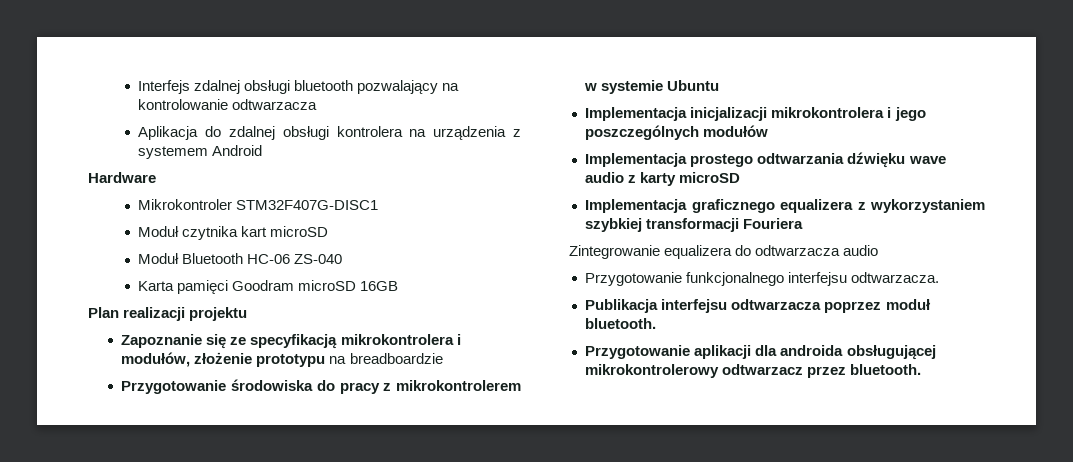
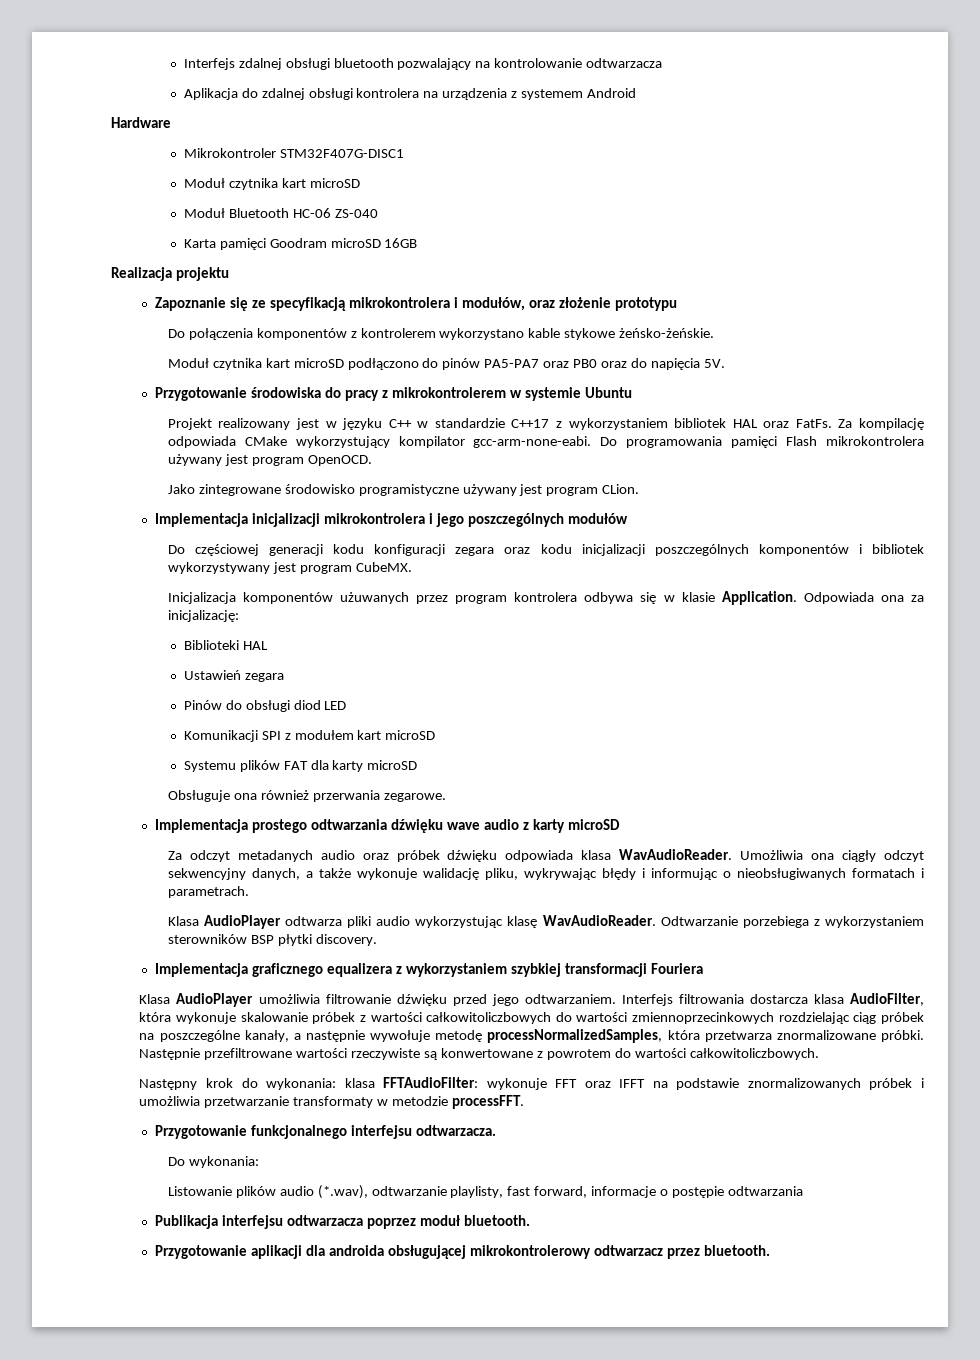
- Plan realizacji projektu
+ Realizacja projektu
- Zapoznanie się ze specyfikacją mikrokontrolera i modułów, złożenie prototypu na breadboardzie
+ Zapoznanie się ze specyfikacją mikrokontrolera i modułów, oraz złożenie prototypu
+ Do połączenia komponentów z kontrolerem wykorzystano kable stykowe żeńsko-żeńskie.
+ Moduł czytnika kart microSD podłączono do pinów PA5-PA7 oraz PB0 oraz do napięcia 5V.
+ Projekt realizowany jest w języku C++ w standardzie C++17 z wykorzystaniem bibliotek HAL oraz FatFs. Za kompilację odpowiada CMake wykorzystujący kompilator gcc-arm-none-eabi. Do programowania pamięci Flash mikrokontrolera używany jest program OpenOCD.
+ Jako zintegrowane środowisko programistyczne używany jest program CLion.
+ Do częściowej generacji kodu konfiguracji zegara oraz kodu inicjalizacji poszczególnych komponentów i bibliotek wykorzystywany jest program CubeMX.
+ Inicjalizacja komponentów użuwanych przez program kontrolera odbywa się w klasie Application. Odpowiada ona za inicjalizację:
+ Biblioteki HAL
+ Ustawień zegara
+ Pinów do obsługi diod LED
+ Komunikacji SPI z modułem kart microSD
+ Systemu plików FAT dla karty microSD
+ Obsługuje ona również przerwania zegarowe.
+ Za odczyt metadanych audio oraz próbek dźwięku odpowiada klasa WavAudioReader. Umożliwia ona ciągły odczyt sekwencyjny danych, a także wykonuje walidację pliku, wykrywając błędy i informując o nieobsługiwanych formatach i parametrach.
+ Klasa AudioPlayer odtwarza pliki audio wykorzystując klasę WavAudioReader. Odtwarzanie porzebiega z wykorzystaniem sterowników BSP płytki discovery.
- Zintegrowanie equalizera do odtwarzacza audio
+ Klasa AudioPlayer umożliwia filtrowanie dźwięku przed jego odtwarzaniem. Interfejs filtrowania dostarcza klasa AudioFilter, która wykonuje skalowanie próbek z wartości całkowitoliczbowych do wartości zmiennoprzecinkowych rozdzielając ciąg próbek na poszczególne kanały, a następnie wywołuje metodę processNormalizedSamples, która przetwarza znormalizowane próbki. Następnie przefiltrowane wartości rzeczywiste są konwertowane z powrotem do wartości całkowitoliczbowych.
+ Następny krok do wykonania: klasa FFTAudioFilter: wykonuje FFT oraz IFFT na podstawie znormalizowanych próbek i umożliwia przetwarzanie transformaty w metodzie processFFT.
  Przygotowanie funkcjonalnego interfejsu odtwarzacza.
+ Do wykonania:
+ Listowanie plików audio (*.wav), odtwarzanie playlisty, fast forward, informacje o postępie odtwarzania

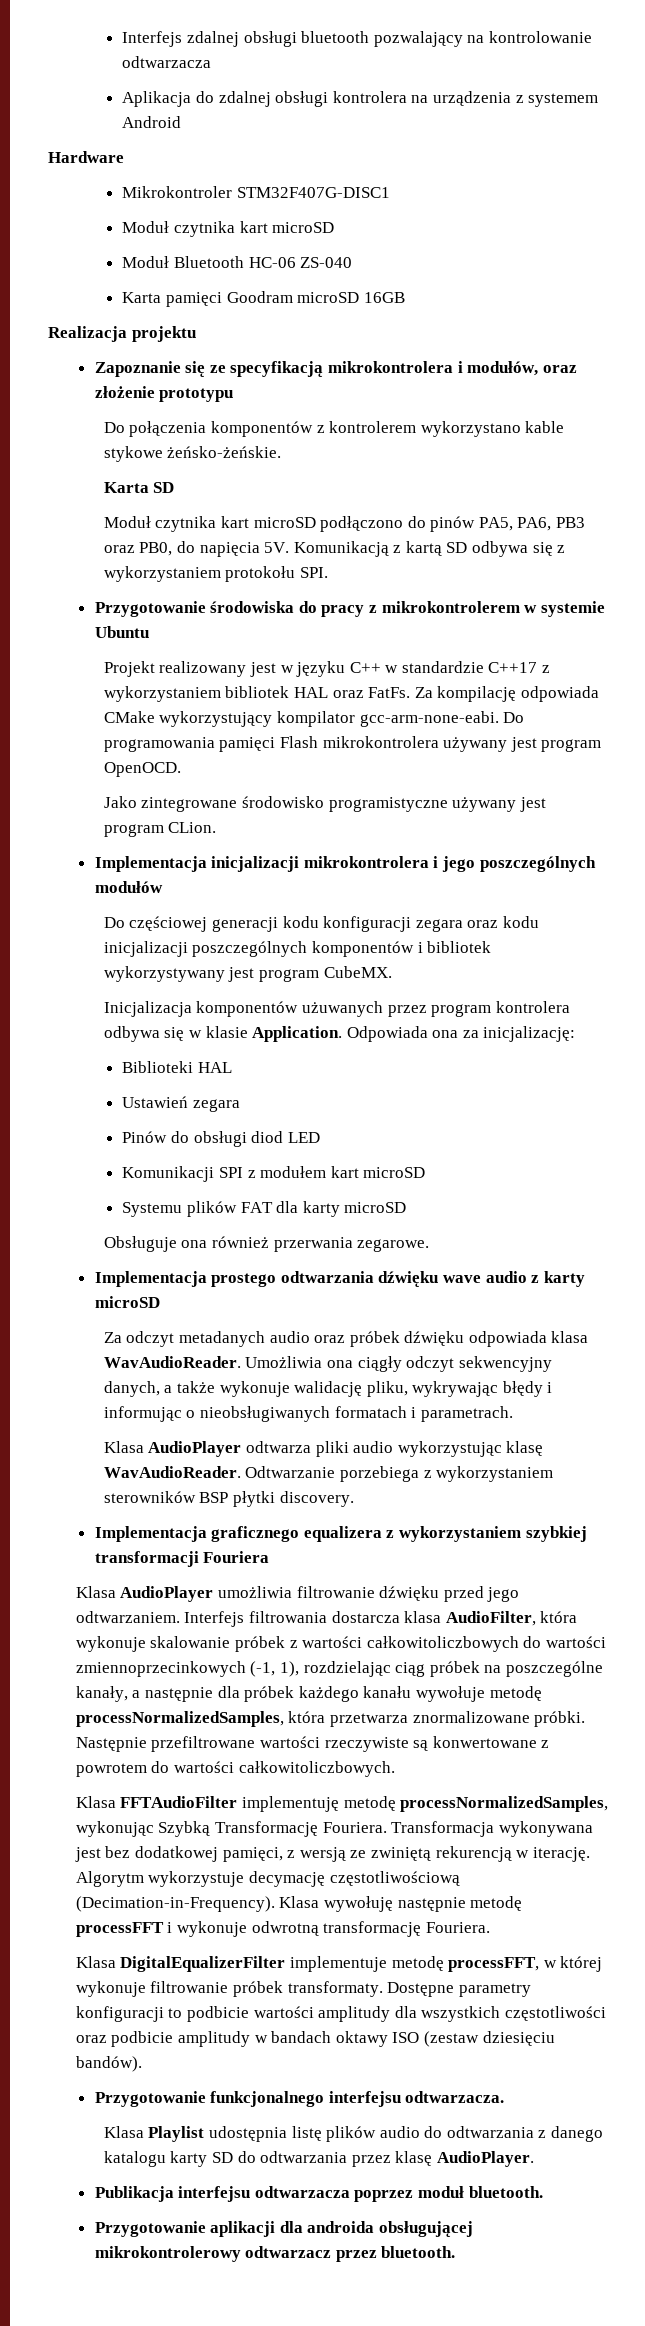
+ Karta SD
- Moduł czytnika kart microSD podłączono do pinów PA5-PA7 oraz PB0 oraz do napięcia 5V.
+ Moduł czytnika kart microSD podłączono do pinów PA5, PA6, PB3 oraz PB0, do napięcia 5V. Komunikacją z kartą SD odbywa się z wykorzystaniem protokołu SPI.
- Interfejs filtrowania dostarcza klasa AudioFilter, która wykonuje skalowanie próbek z wartości całkowitoliczbowych do wartości zmiennoprzecinkowych rozdzielając ciąg próbek na poszczególne kanały, a następnie wywołuje metodę processNormalizedSamples, która przetwarza znormalizowane próbki.
+ Interfejs filtrowania dostarcza klasa AudioFilter, która wykonuje skalowanie próbek z wartości całkowitoliczbowych do wartości zmiennoprzecinkowych (-1, 1), rozdzielając ciąg próbek na poszczególne kanały, a następnie dla próbek każdego kanału wywołuje metodę processNormalizedSamples, która przetwarza znormalizowane próbki.
- Następny krok do wykonania: klasa FFTAudioFilter: wykonuje FFT oraz IFFT na podstawie znormalizowanych próbek i umożliwia przetwarzanie transformaty w metodzie processFFT.
+ Klasa FFTAudioFilter implementuję metodę processNormalizedSamples, wykonując Szybką Transformację Fouriera. Transformacja wykonywana jest bez dodatkowej pamięci, z wersją ze zwiniętą rekurencją w iterację. Algorytm wykorzystuje decymację częstotliwościową (Decimation-in-Frequency). Klasa wywołuję następnie metodę processFFT i wykonuje odwrotną transformację Fouriera.
+ Klasa DigitalEqualizerFilter implementuje metodę processFFT, w której wykonuje filtrowanie próbek transformaty. Dostępne parametry konfiguracji to podbicie wartości amplitudy dla wszystkich częstotliwości oraz podbicie amplitudy w bandach oktawy ISO (zestaw dziesięciu bandów).
  Przygotowanie funkcjonalnego interfejsu odtwarzacza.
- Do wykonania:
- Listowanie plików audio (*.wav), odtwarzanie playlisty, fast forward, informacje o postępie odtwarzania
+ Klasa Playlist udostępnia listę plików audio do odtwarzania z danego katalogu karty SD do odtwarzania przez klasę AudioPlayer.

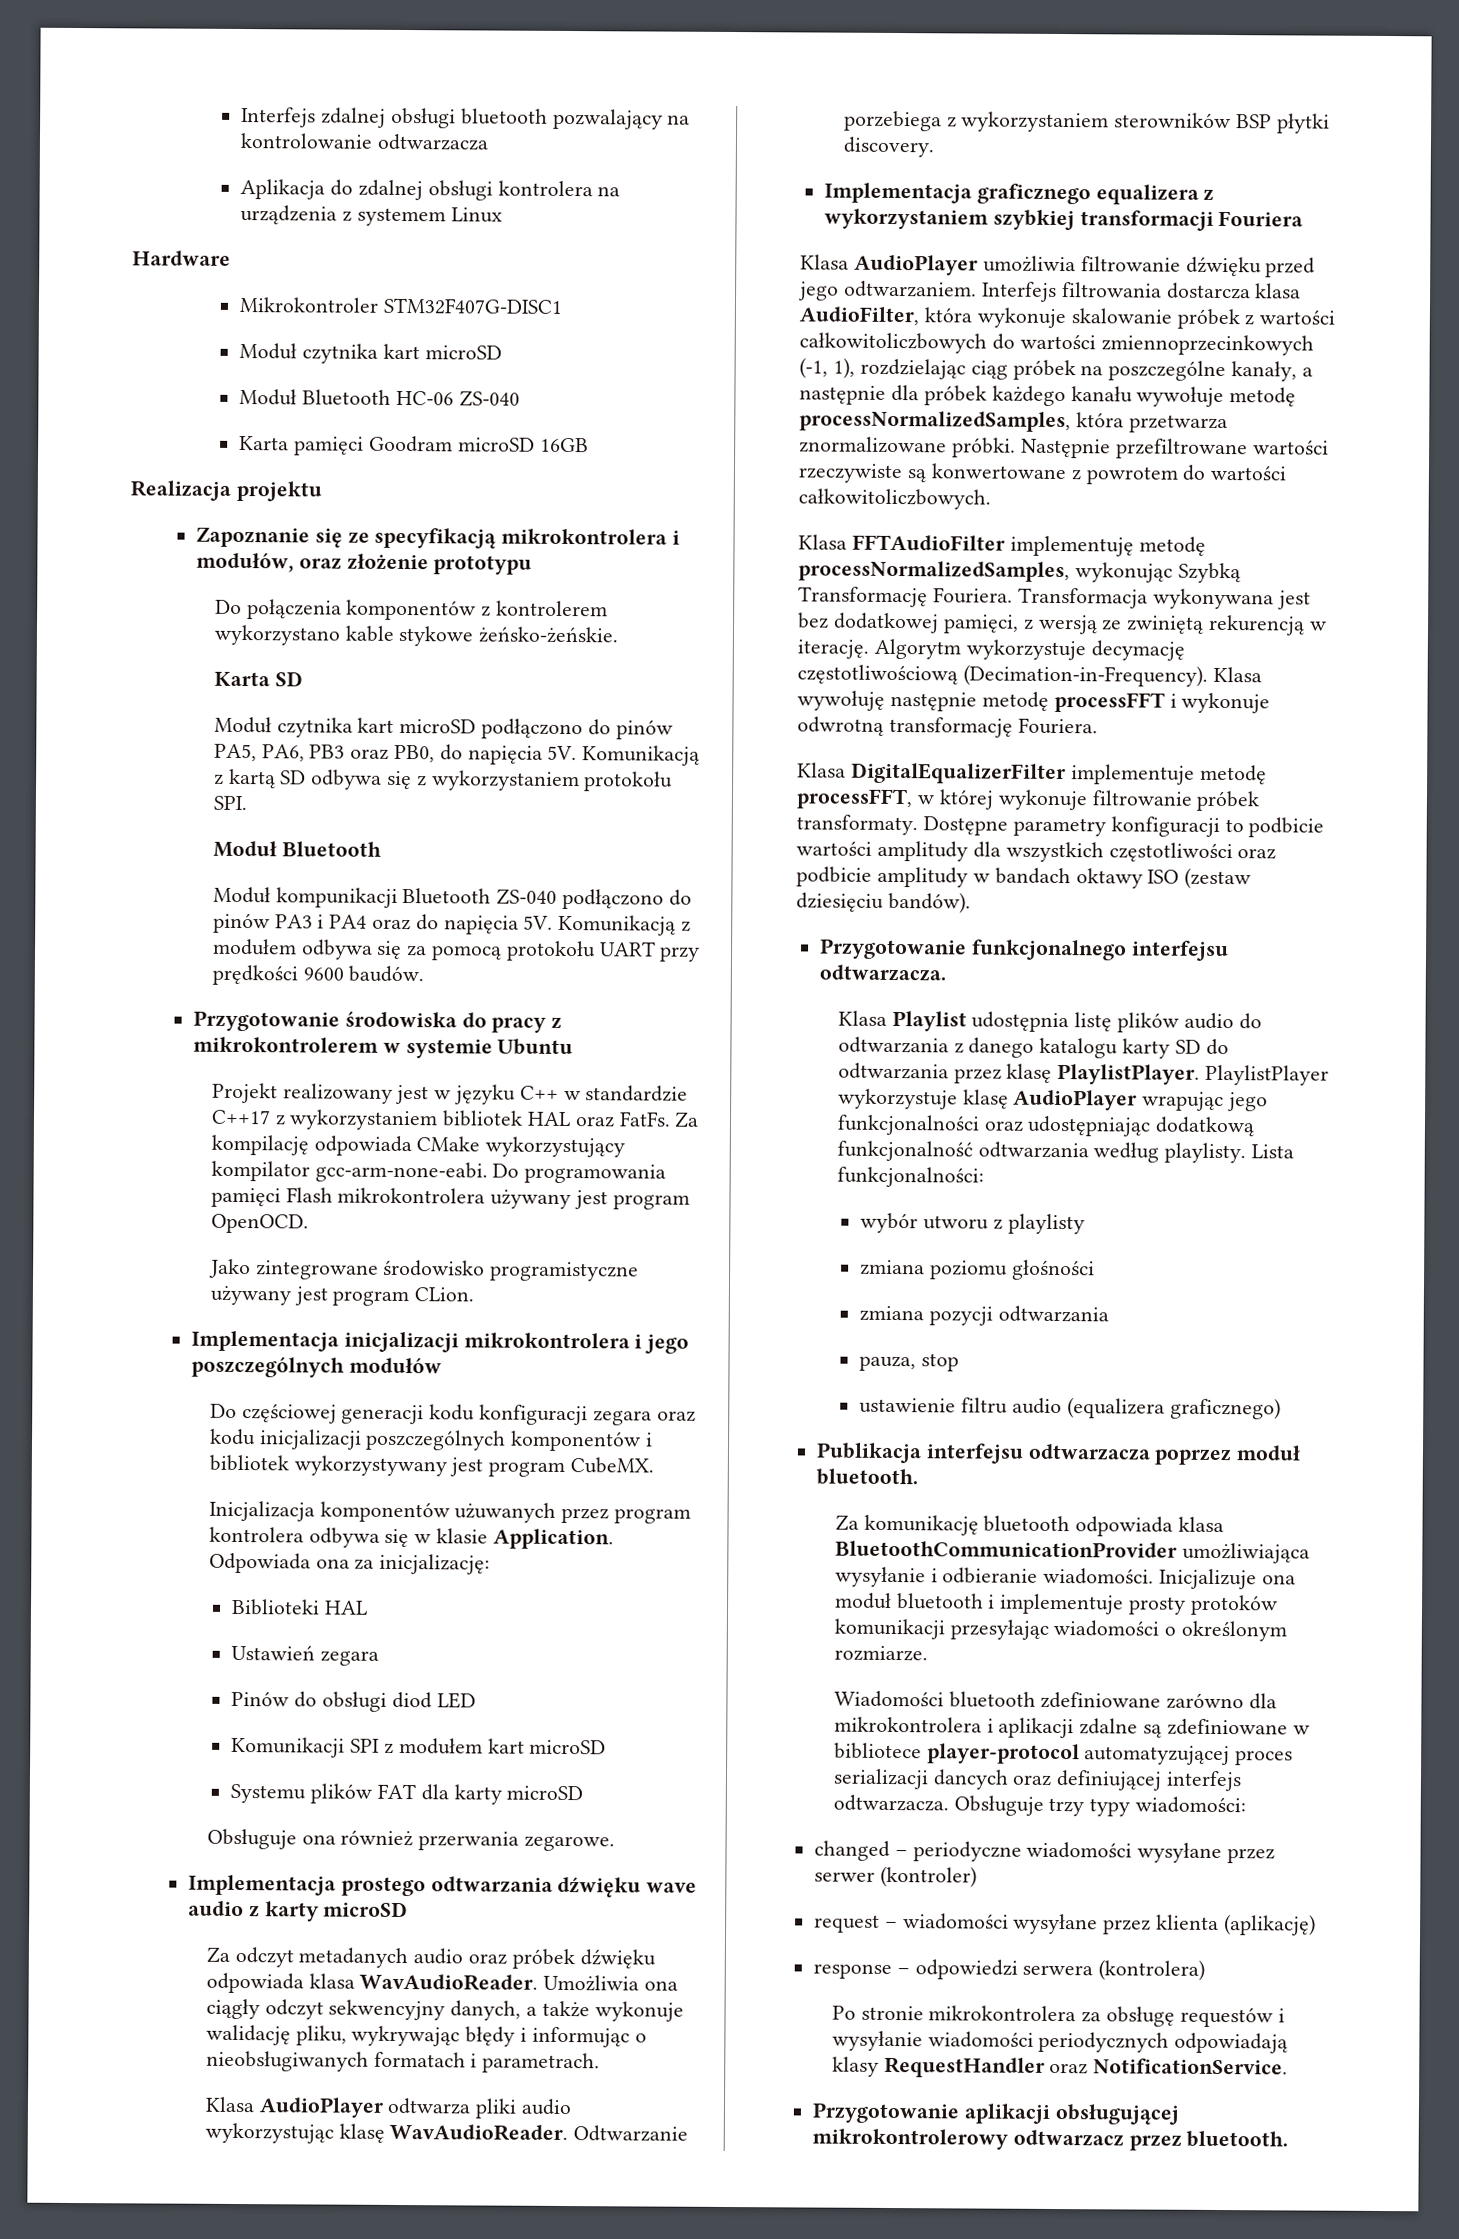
- Aplikacja do zdalnej obsługi kontrolera na urządzenia z systemem Android
+ Aplikacja do zdalnej obsługi kontrolera na urządzenia z systemem Linux
  Komunikacją z kartą SD odbywa się z wykorzystaniem protokołu SPI.
+ Moduł Bluetooth
+ Moduł kompunikacji Bluetooth ZS-040 podłączono do pinów PA3 i PA4 oraz do napięcia 5V. Komunikacją z modułem odbywa się za pomocą protokołu UART przy prędkości 9600 baudów.
- Klasa Playlist udostępnia listę plików audio do odtwarzania z danego katalogu karty SD do odtwarzania przez klasę AudioPlayer.
+ Klasa Playlist udostępnia listę plików audio do odtwarzania z danego katalogu karty SD do odtwarzania przez klasę PlaylistPlayer. PlaylistPlayer wykorzystuje klasę AudioPlayer wrapując jego funkcjonalności oraz udostępniając dodatkową funkcjonalność odtwarzania według playlisty. Lista funkcjonalności:
+ wybór utworu z playlisty
+ zmiana poziomu głośności
+ zmiana pozycji odtwarzania
+ pauza, stop
+ ustawienie filtru audio (equalizera graficznego)
+ Za komunikację bluetooth odpowiada klasa BluetoothCommunicationProvider umożliwiająca wysyłanie i odbieranie wiadomości. Inicjalizuje ona moduł bluetooth i implementuje prosty protoków komunikacji przesyłając wiadomości o określonym rozmiarze.
+ Wiadomości bluetooth zdefiniowane zarówno dla mikrokontrolera i aplikacji zdalne są zdefiniowane w bibliotece player-protocol automatyzującej proces serializacji dancych oraz definiującej interfejs odtwarzacza. Obsługuje trzy typy wiadomości:
+ changed – periodyczne wiadomości wysyłane przez serwer (kontroler)
+ request – wiadomości wysyłane przez klienta (aplikację)
+ response – odpowiedzi serwera (kontrolera)
+ Po stronie mikrokontrolera za obsługę requestów i wysyłanie wiadomości periodycznych odpowiadają klasy RequestHandler oraz NotificationService.
- Przygotowanie aplikacji dla androida obsługującej mikrokontrolerowy odtwarzacz przez bluetooth.
+ Przygotowanie aplikacji obsługującej mikrokontrolerowy odtwarzacz przez bluetooth.

